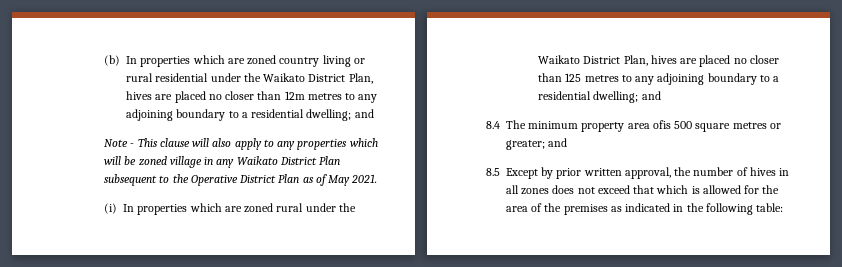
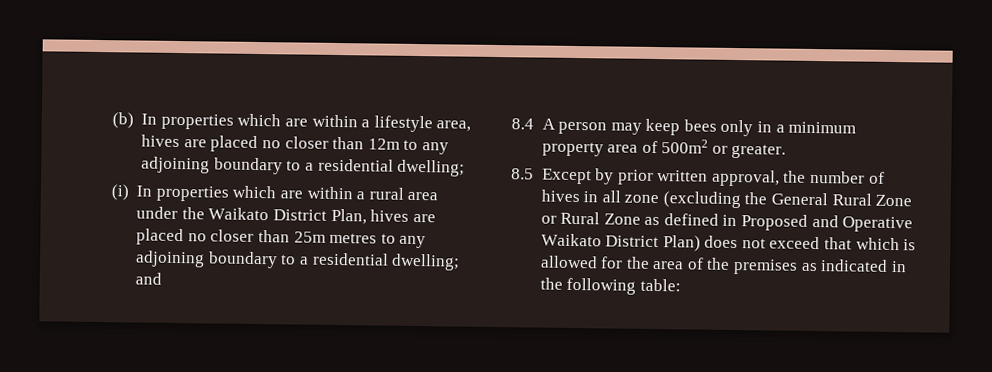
- (b) In properties which are zoned country living or rural residential under the Waikato District Plan, hives are placed no closer than 12m metres to any adjoining boundary to a residential dwelling; and
- Note - This clause will also apply to any properties which will be zoned village in any Waikato District Plan subsequent to the Operative District Plan as of May 2021.
- (i) In properties which are zoned rural under the Waikato District Plan, hives are placed no closer than 125 metres to any adjoining boundary to a residential dwelling; and
+ (b) In properties which are within a lifestyle area, hives are placed no closer than 12m to any adjoining boundary to a residential dwelling;
+ (i) In properties which are within a rural area under the Waikato District Plan, hives are placed no closer than 25m metres to any adjoining boundary to a residential dwelling; and
- 8.4 The minimum property area ofis 500 square metres or greater; and
+ 8.4 A person may keep bees only in a minimum property area of 500m2 or greater.
- 8.5 Except by prior written approval, the number of hives in all zones does not exceed that which is allowed for the area of the premises as indicated in the following table:
+ 8.5 Except by prior written approval, the number of hives in all zone (excluding the General Rural Zone or Rural Zone as defined in Proposed and Operative Waikato District Plan) does not exceed that which is allowed for the area of the premises as indicated in the following table:

